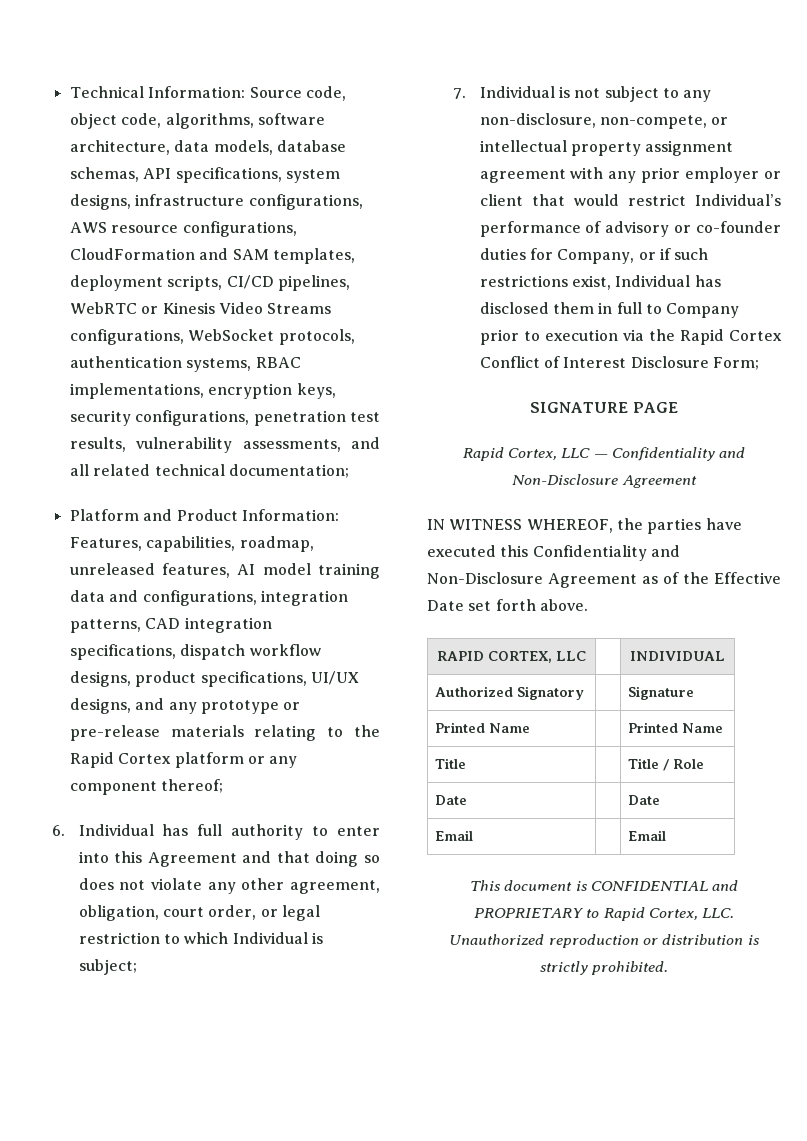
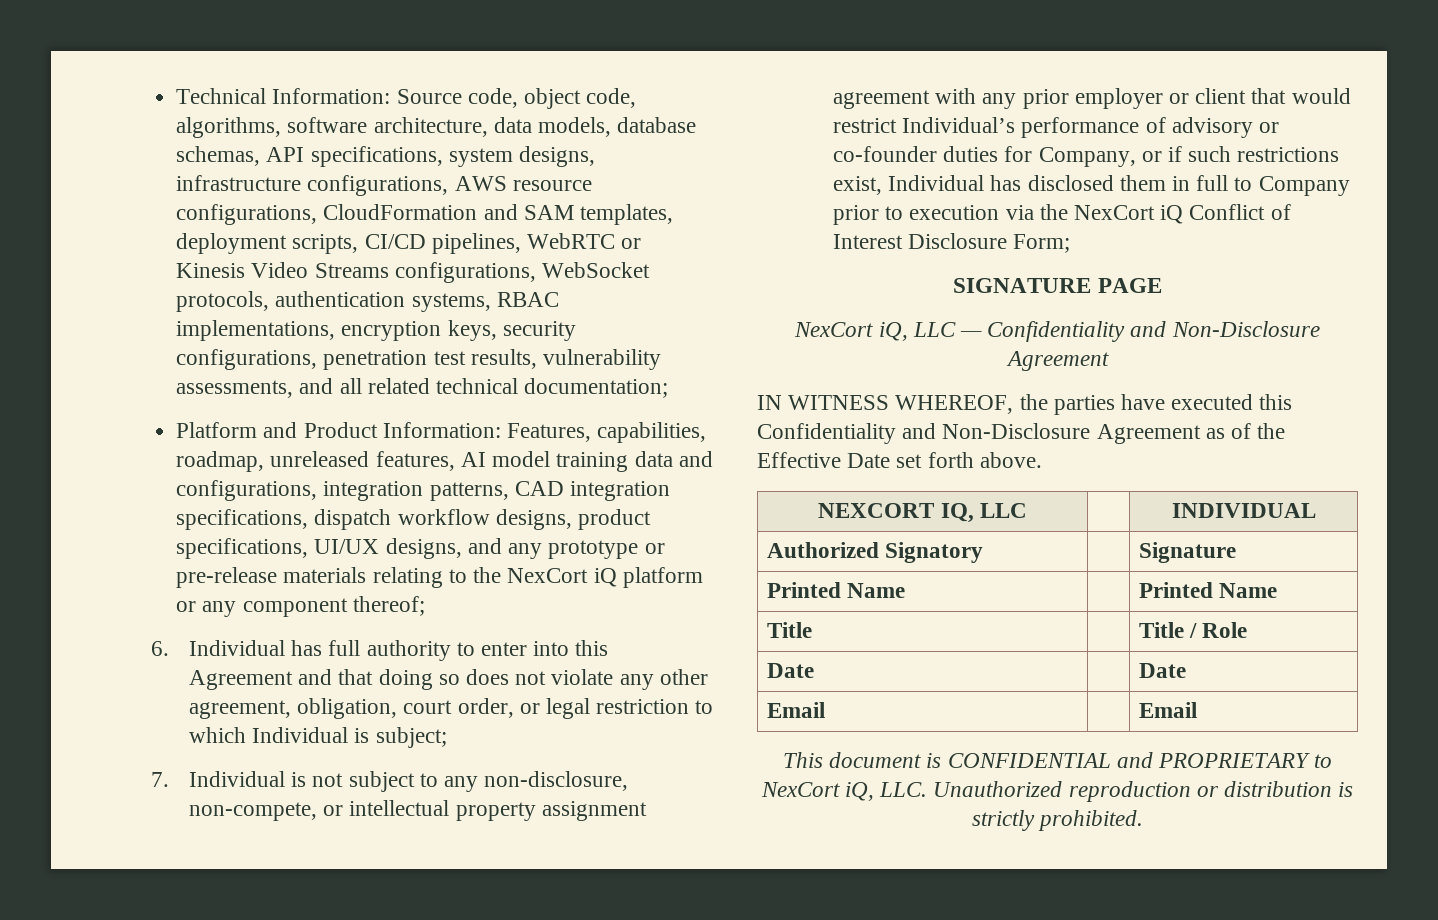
- Platform and Product Information: Features, capabilities, roadmap, unreleased features, AI model training data and configurations, integration patterns, CAD integration specifications, dispatch workflow designs, product specifications, UI/UX designs, and any prototype or pre-release materials relating to the Rapid Cortex platform or any component thereof;
+ Platform and Product Information: Features, capabilities, roadmap, unreleased features, AI model training data and configurations, integration patterns, CAD integration specifications, dispatch workflow designs, product specifications, UI/UX designs, and any prototype or pre-release materials relating to the NexCort iQ platform or any component thereof;
- 7. Individual is not subject to any non-disclosure, non-compete, or intellectual property assignment agreement with any prior employer or client that would restrict Individual’s performance of advisory or co-founder duties for Company, or if such restrictions exist, Individual has disclosed them in full to Company prior to execution via the Rapid Cortex Conflict of Interest Disclosure Form;
+ 7. Individual is not subject to any non-disclosure, non-compete, or intellectual property assignment agreement with any prior employer or client that would restrict Individual’s performance of advisory or co-founder duties for Company, or if such restrictions exist, Individual has disclosed them in full to Company prior to execution via the NexCort iQ Conflict of Interest Disclosure Form;
- Rapid Cortex, LLC — Confidentiality and Non-Disclosure Agreement
+ NexCort iQ, LLC — Confidentiality and Non-Disclosure Agreement
- RAPID CORTEX, LLC | | INDIVIDUAL
+ NEXCORT IQ, LLC | | INDIVIDUAL
- This document is CONFIDENTIAL and PROPRIETARY to Rapid Cortex, LLC. Unauthorized reproduction or distribution is strictly prohibited.
+ This document is CONFIDENTIAL and PROPRIETARY to NexCort iQ, LLC. Unauthorized reproduction or distribution is strictly prohibited.

